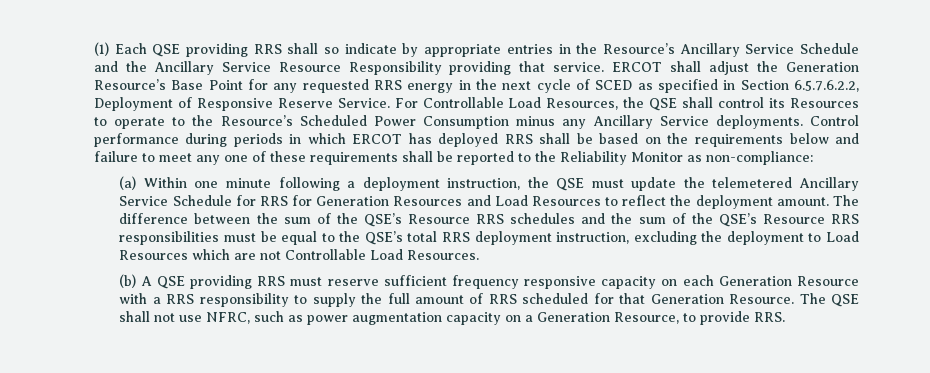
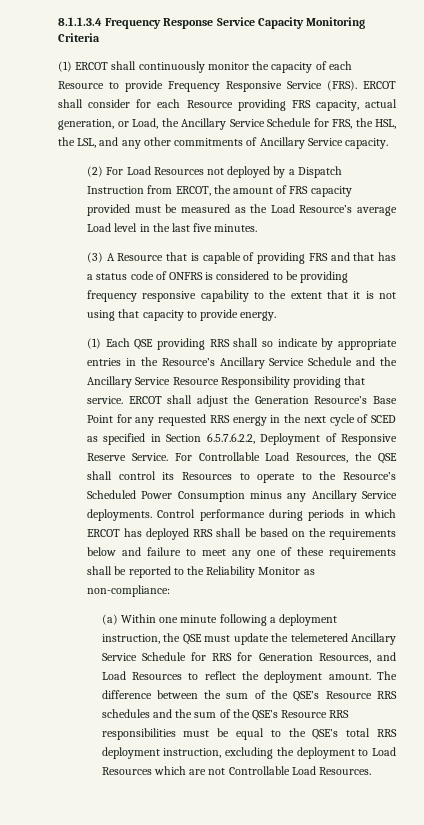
+ 8.1.1.3.4 Frequency Response Service Capacity Monitoring Criteria
+ (1) ERCOT shall continuously monitor the capacity of each Resource to provide Frequency Responsive Service (FRS). ERCOT shall consider for each Resource providing FRS capacity, actual generation, or Load, the Ancillary Service Schedule for FRS, the HSL, the LSL, and any other commitments of Ancillary Service capacity.
+ (2) For Load Resources not deployed by a Dispatch Instruction from ERCOT, the amount of FRS capacity provided must be measured as the Load Resource’s average Load level in the last five minutes.
+ (3) A Resource that is capable of providing FRS and that has a status code of ONFRS is considered to be providing frequency responsive capability to the extent that it is not using that capacity to provide energy.
- (a) Within one minute following a deployment instruction, the QSE must update the telemetered Ancillary Service Schedule for RRS for Generation Resources and Load Resources to reflect the deployment amount.
+ (a) Within one minute following a deployment instruction, the QSE must update the telemetered Ancillary Service Schedule for RRS for Generation Resources, and Load Resources to reflect the deployment amount.
- (b) A QSE providing RRS must reserve sufficient frequency responsive capacity on each Generation Resource with a RRS responsibility to supply the full amount of RRS scheduled for that Generation Resource. The QSE shall not use NFRC, such as power augmentation capacity on a Generation Resource, to provide RRS.

